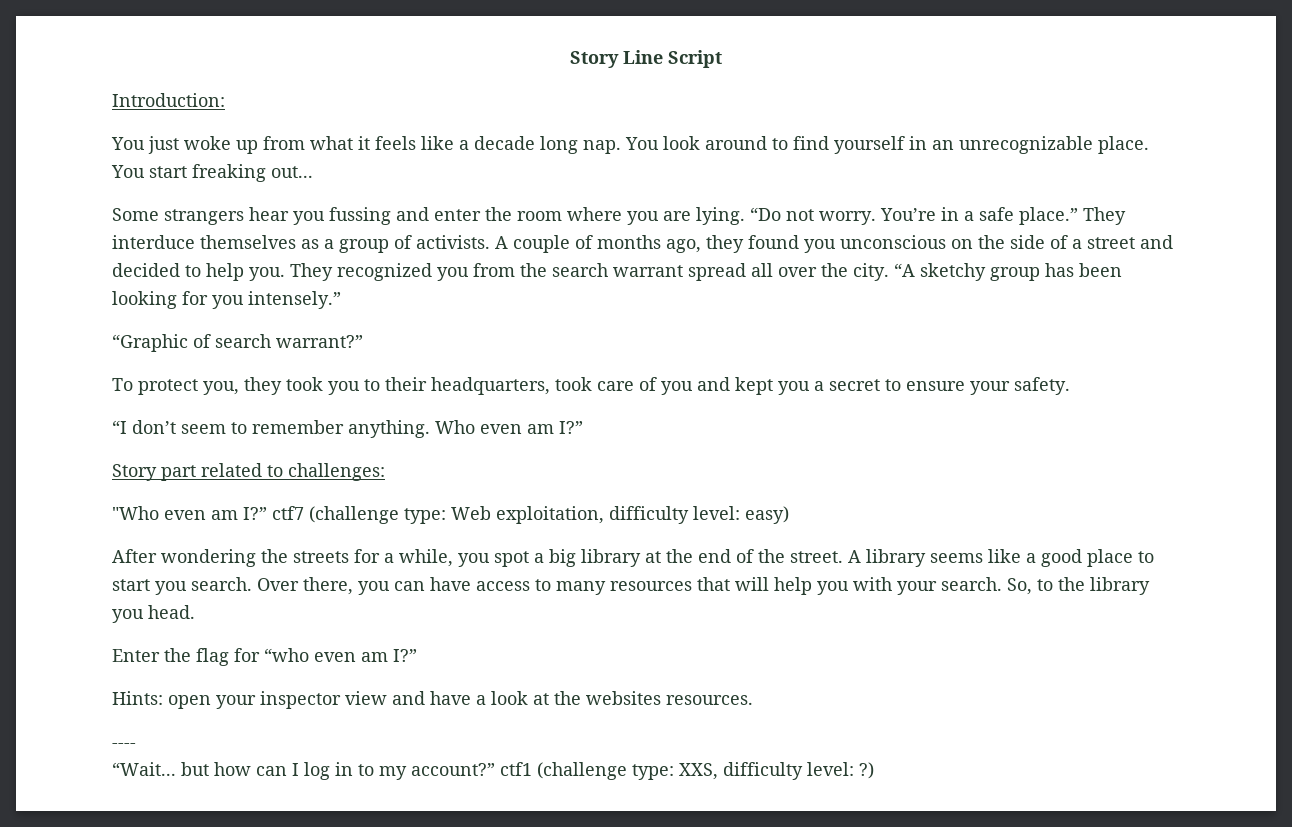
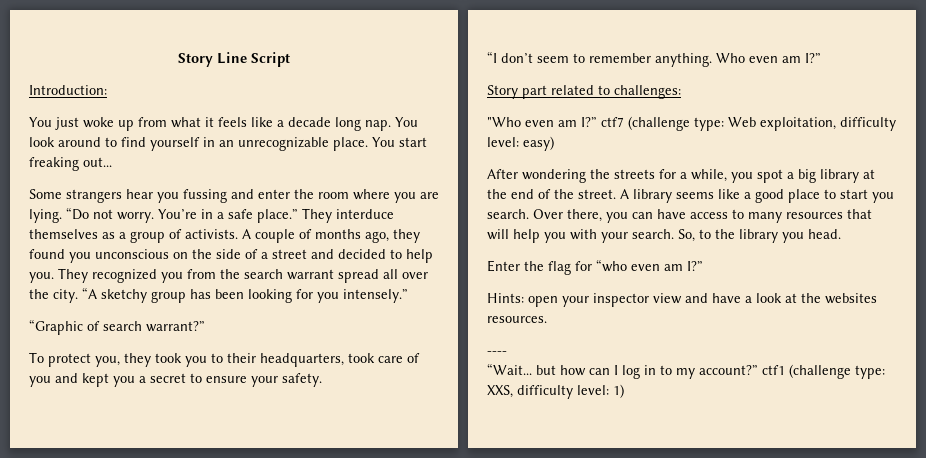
- “Wait... but how can I log in to my account?” ctf1 (challenge type: XXS, difficulty level: ?)
+ “Wait... but how can I log in to my account?” ctf1 (challenge type: XXS, difficulty level: 1)

